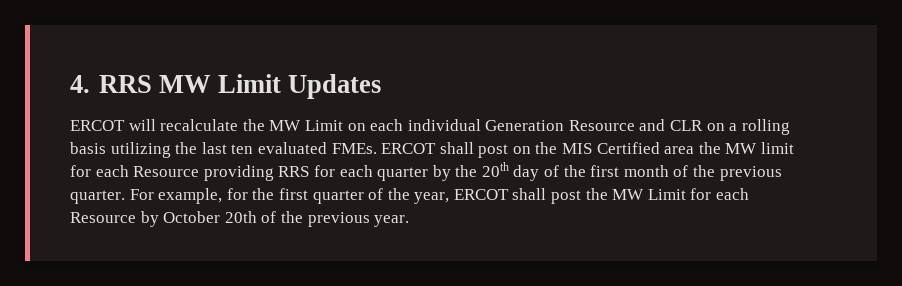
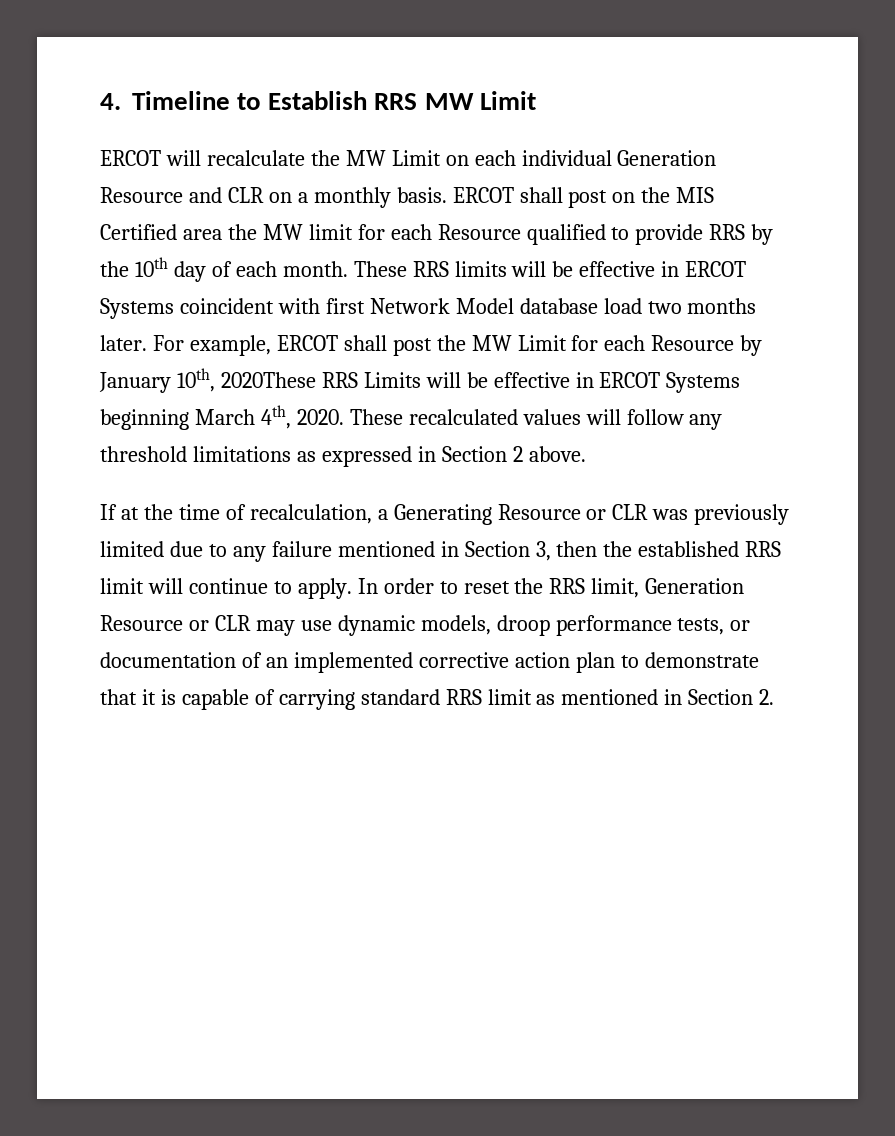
- 4. RRS MW Limit Updates
+ 4. Timeline to Establish RRS MW Limit
- ERCOT will recalculate the MW Limit on each individual Generation Resource and CLR on a rolling basis utilizing the last ten evaluated FMEs.
+ ERCOT will recalculate the MW Limit on each individual Generation Resource and CLR on a monthly basis.
- ERCOT shall post on the MIS Certified area the MW limit for each Resource providing RRS for each quarter by the 20th day of the first month of the previous quarter. For example, for the first quarter of the year, ERCOT shall post the MW Limit for each Resource by October 20th of the previous year.
+ ERCOT shall post on the MIS Certified area the MW limit for each Resource qualified to provide RRS by the 10th day of each month. These RRS limits will be effective in ERCOT Systems coincident with first Network Model database load two months later. For example, ERCOT shall post the MW Limit for each Resource by January 10th, 2020These RRS Limits will be effective in ERCOT Systems beginning March 4th, 2020. These recalculated values will follow any threshold limitations as expressed in Section 2 above.
+ If at the time of recalculation, a Generating Resource or CLR was previously limited due to any failure mentioned in Section 3, then the established RRS limit will continue to apply. In order to reset the RRS limit, Generation Resource or CLR may use dynamic models, droop performance tests, or documentation of an implemented corrective action plan to demonstrate that it is capable of carrying standard RRS limit as mentioned in Section 2.

